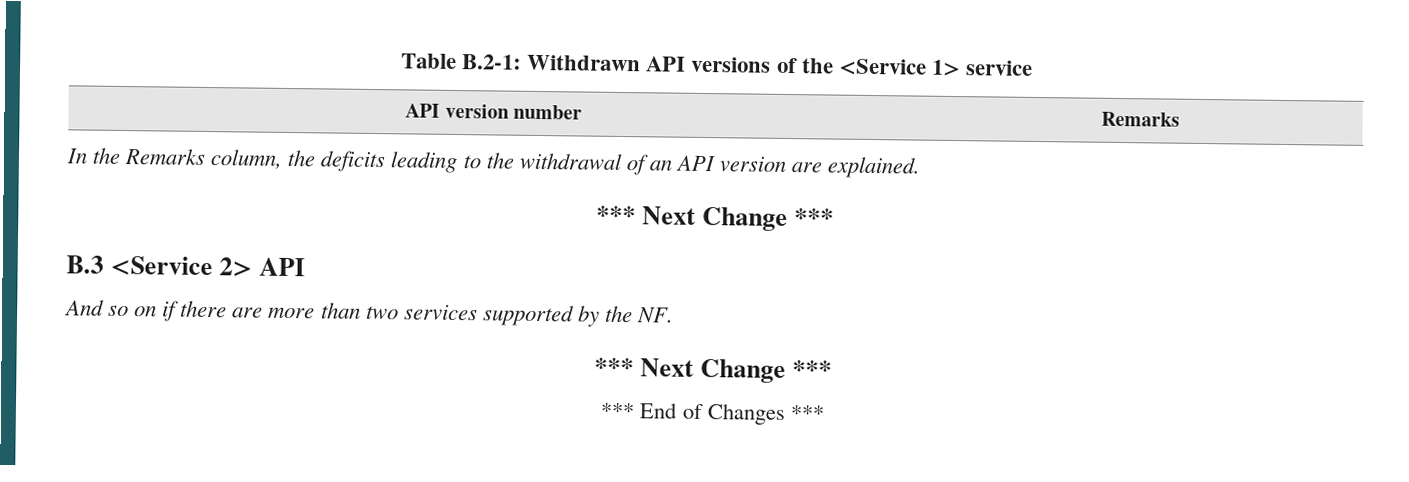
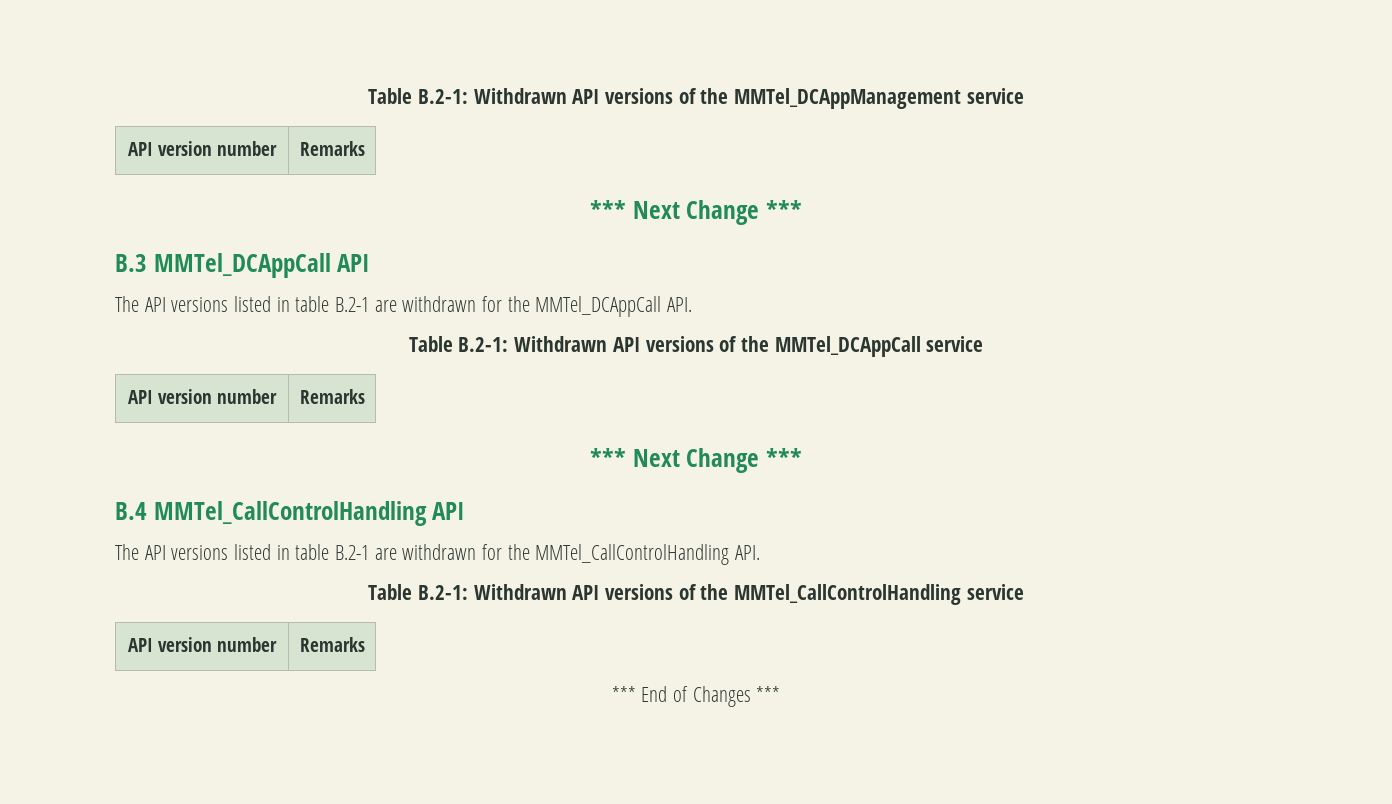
- Table B.2-1: Withdrawn API versions of the <Service 1> service
+ Table B.2-1: Withdrawn API versions of the MMTel_DCAppManagement service
  API version number | Remarks
- In the Remarks column, the deficits leading to the withdrawal of an API version are explained.
  *** Next Change ***
- B.3 <Service 2> API
- And so on if there are more than two services supported by the NF.
+ B.3 MMTel_DCAppCall API
+ The API versions listed in table B.2-1 are withdrawn for the MMTel_DCAppCall API.
+ Table B.2-1: Withdrawn API versions of the MMTel_DCAppCall service
+ API version number | Remarks
  *** Next Change ***
+ B.4 MMTel_CallControlHandling API
+ The API versions listed in table B.2-1 are withdrawn for the MMTel_CallControlHandling API.
+ Table B.2-1: Withdrawn API versions of the MMTel_CallControlHandling service
+ API version number | Remarks

